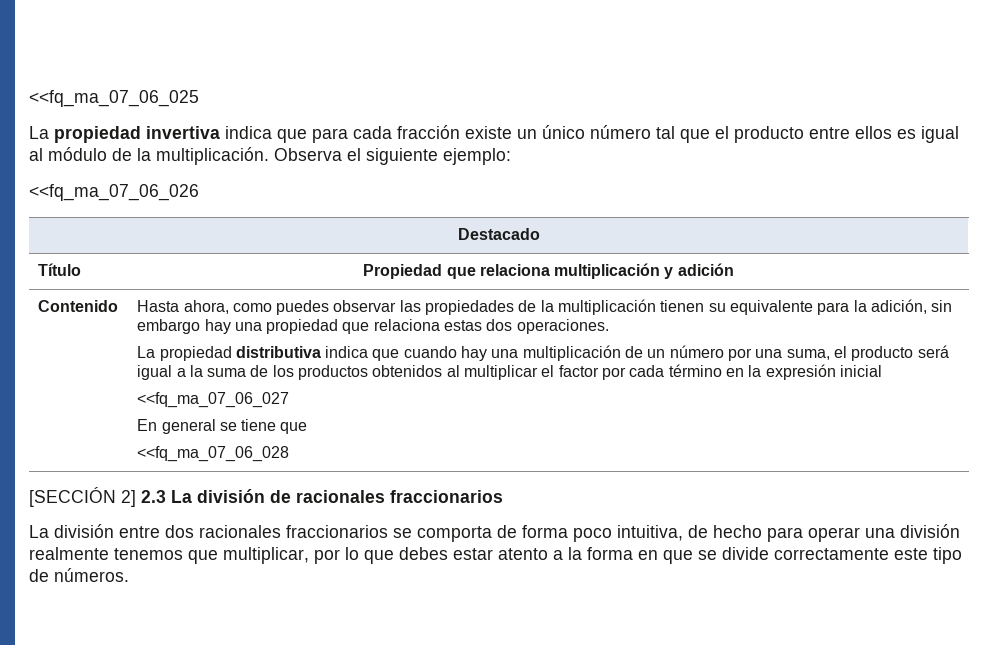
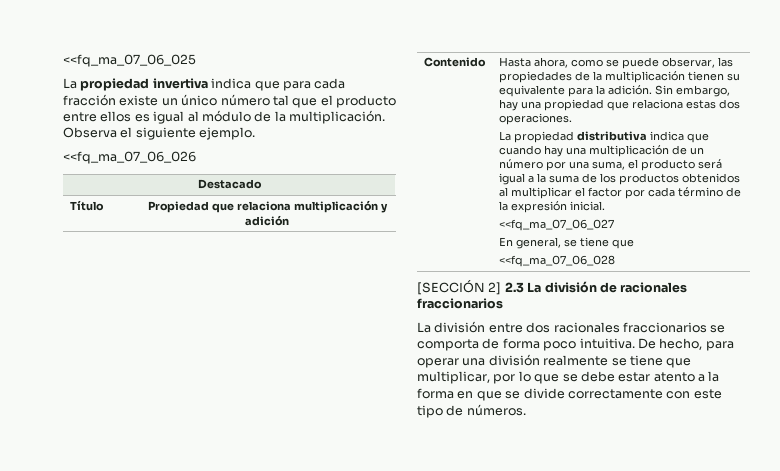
- Observa el siguiente ejemplo:
+ Observa el siguiente ejemplo.
- Hasta ahora, como puedes observar las propiedades de la multiplicación tienen su equivalente para la adición, sin embargo hay una propiedad que relaciona estas dos operaciones.
+ Hasta ahora, como se puede observar, las propiedades de la multiplicación tienen su equivalente para la adición. Sin embargo, hay una propiedad que relaciona estas dos operaciones.
- La propiedad distributiva indica que cuando hay una multiplicación de un número por una suma, el producto será igual a la suma de los productos obtenidos al multiplicar el factor por cada término en la expresión inicial
+ La propiedad distributiva indica que cuando hay una multiplicación de un número por una suma, el producto será igual a la suma de los productos obtenidos al multiplicar el factor por cada término de la expresión inicial.
- En general se tiene que
+ En general, se tiene que
- La división entre dos racionales fraccionarios se comporta de forma poco intuitiva, de hecho para operar una división realmente tenemos que multiplicar, por lo que debes estar atento a la forma en que se divide correctamente este tipo de números.
+ La división entre dos racionales fraccionarios se comporta de forma poco intuitiva. De hecho, para operar una división realmente se tiene que multiplicar, por lo que se debe estar atento a la forma en que se divide correctamente con este tipo de números.

